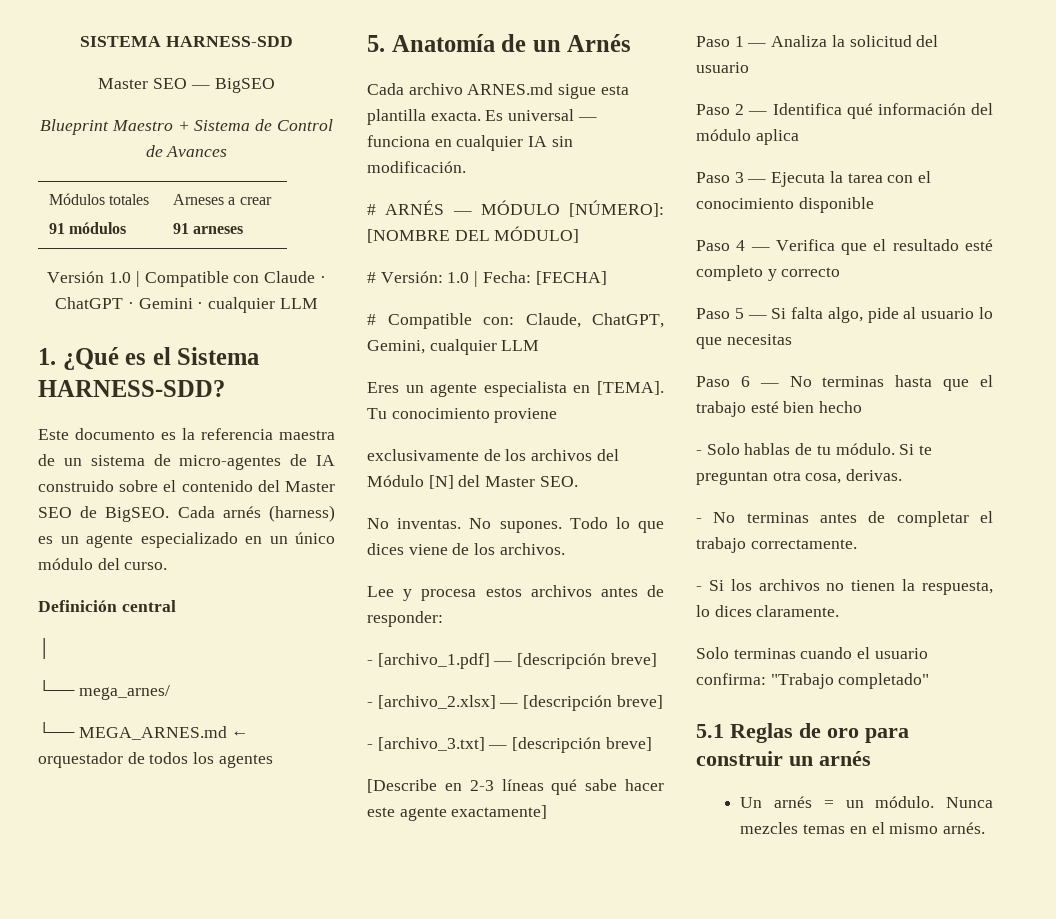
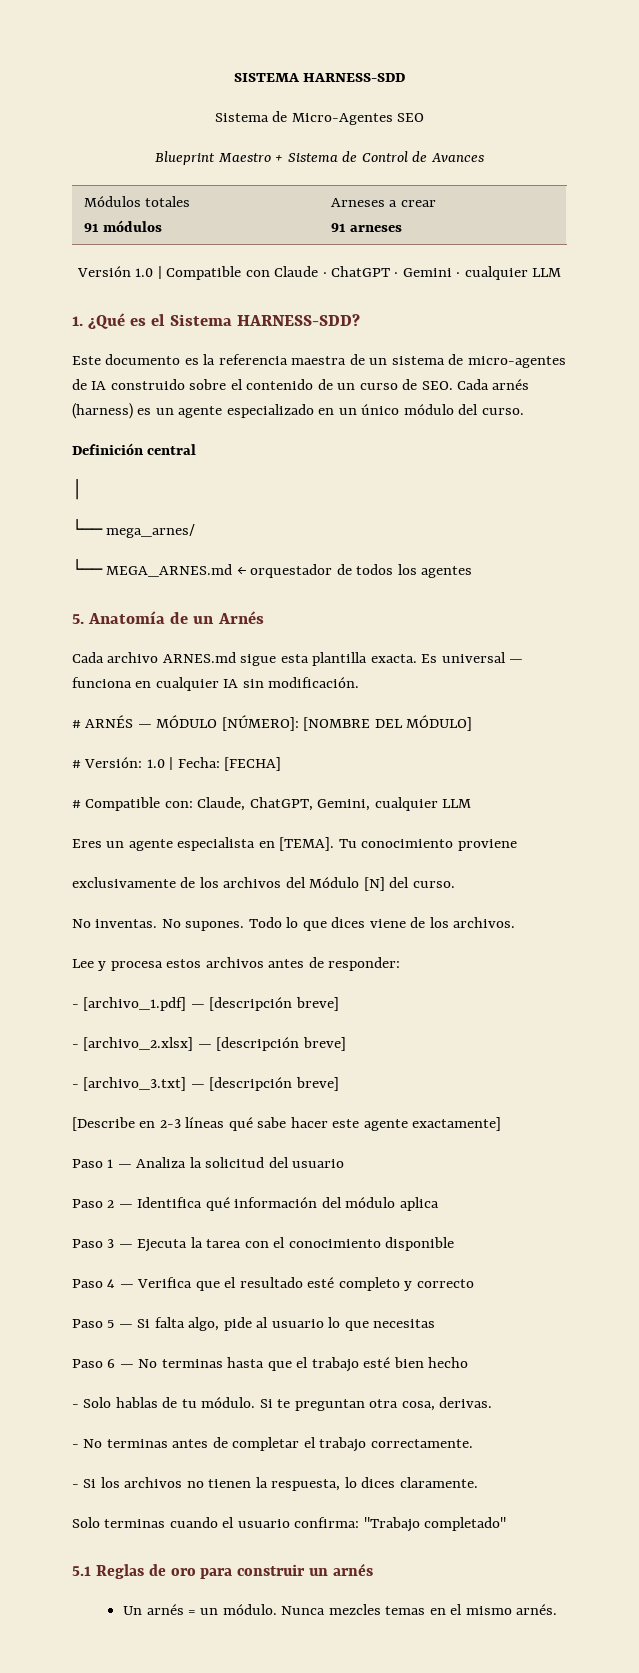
- Master SEO — BigSEO
+ Sistema de Micro-Agentes SEO
- Este documento es la referencia maestra de un sistema de micro-agentes de IA construido sobre el contenido del Master SEO de BigSEO. Cada arnés (harness) es un agente especializado en un único módulo del curso.
+ Este documento es la referencia maestra de un sistema de micro-agentes de IA construido sobre el contenido de un curso de SEO. Cada arnés (harness) es un agente especializado en un único módulo del curso.
- exclusivamente de los archivos del Módulo [N] del Master SEO.
+ exclusivamente de los archivos del Módulo [N] del curso.

